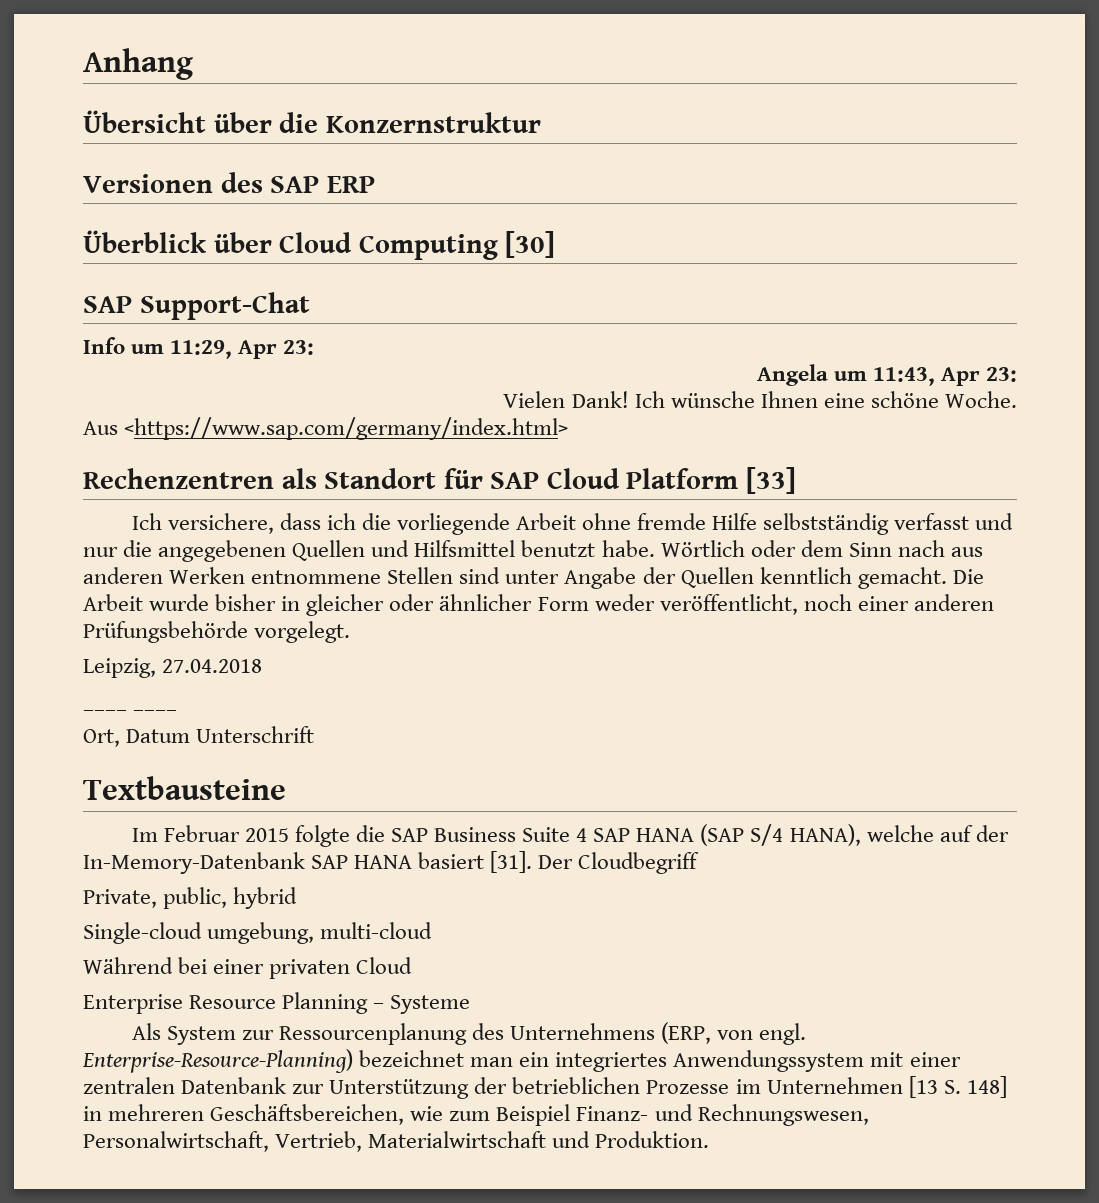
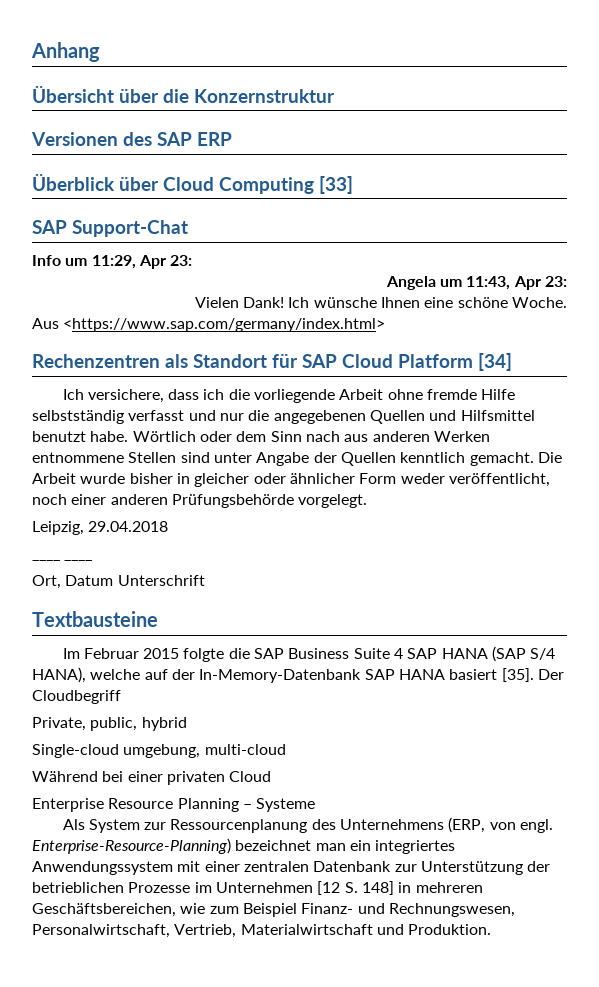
- Überblick über Cloud Computing [30]
+ Überblick über Cloud Computing [33]
- Rechenzentren als Standort für SAP Cloud Platform [33]
+ Rechenzentren als Standort für SAP Cloud Platform [34]
- Leipzig, 27.04.2018
+ Leipzig, 29.04.2018
- Im Februar 2015 folgte die SAP Business Suite 4 SAP HANA (SAP S/4 HANA), welche auf der In-Memory-Datenbank SAP HANA basiert [31].
+ Im Februar 2015 folgte die SAP Business Suite 4 SAP HANA (SAP S/4 HANA), welche auf der In-Memory-Datenbank SAP HANA basiert [35].
- Enterprise-Resource-Planning) bezeichnet man ein integriertes Anwendungssystem mit einer zentralen Datenbank zur Unterstützung der betrieblichen Prozesse im Unternehmen [13 S. 148] in mehreren Geschäftsbereichen, wie zum Beispiel Finanz- und Rechnungswesen, Personalwirtschaft, Vertrieb, Materialwirtschaft und Produktion.
+ Enterprise-Resource-Planning) bezeichnet man ein integriertes Anwendungssystem mit einer zentralen Datenbank zur Unterstützung der betrieblichen Prozesse im Unternehmen [12 S. 148] in mehreren Geschäftsbereichen, wie zum Beispiel Finanz- und Rechnungswesen, Personalwirtschaft, Vertrieb, Materialwirtschaft und Produktion.

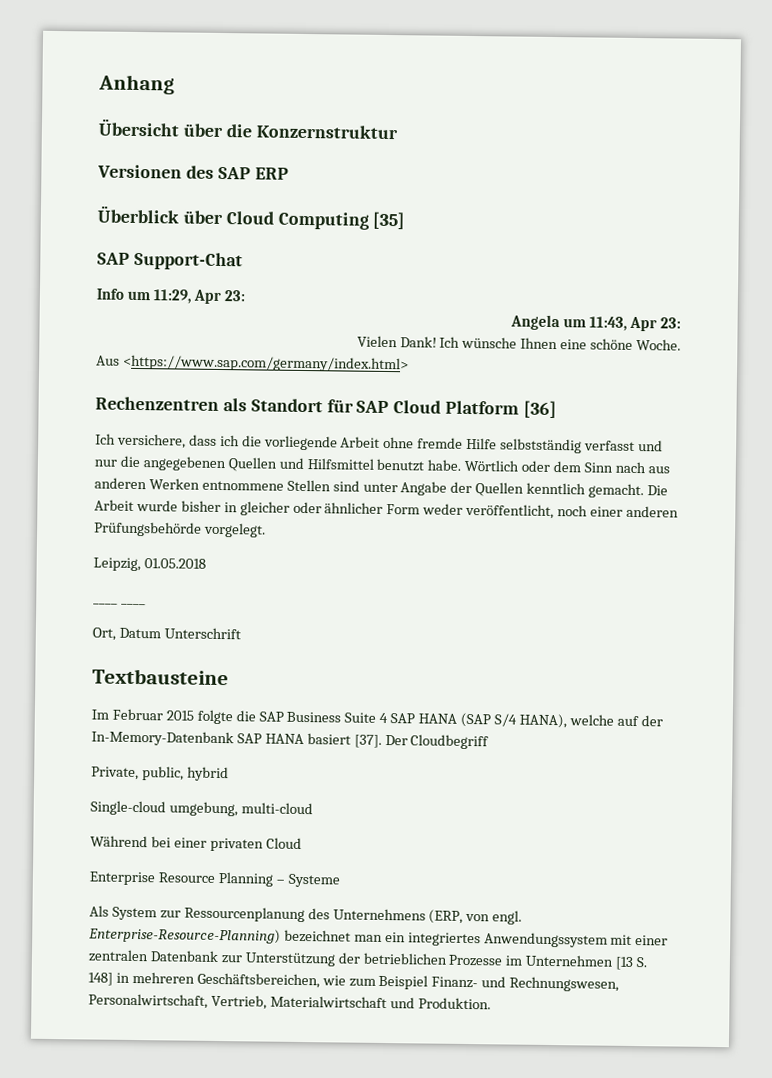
- Überblick über Cloud Computing [33]
+ Überblick über Cloud Computing [35]
- Rechenzentren als Standort für SAP Cloud Platform [34]
+ Rechenzentren als Standort für SAP Cloud Platform [36]
- Leipzig, 29.04.2018
+ Leipzig, 01.05.2018
- Im Februar 2015 folgte die SAP Business Suite 4 SAP HANA (SAP S/4 HANA), welche auf der In-Memory-Datenbank SAP HANA basiert [35].
+ Im Februar 2015 folgte die SAP Business Suite 4 SAP HANA (SAP S/4 HANA), welche auf der In-Memory-Datenbank SAP HANA basiert [37].
- Enterprise-Resource-Planning) bezeichnet man ein integriertes Anwendungssystem mit einer zentralen Datenbank zur Unterstützung der betrieblichen Prozesse im Unternehmen [12 S. 148] in mehreren Geschäftsbereichen, wie zum Beispiel Finanz- und Rechnungswesen, Personalwirtschaft, Vertrieb, Materialwirtschaft und Produktion.
+ Enterprise-Resource-Planning) bezeichnet man ein integriertes Anwendungssystem mit einer zentralen Datenbank zur Unterstützung der betrieblichen Prozesse im Unternehmen [13 S. 148] in mehreren Geschäftsbereichen, wie zum Beispiel Finanz- und Rechnungswesen, Personalwirtschaft, Vertrieb, Materialwirtschaft und Produktion.

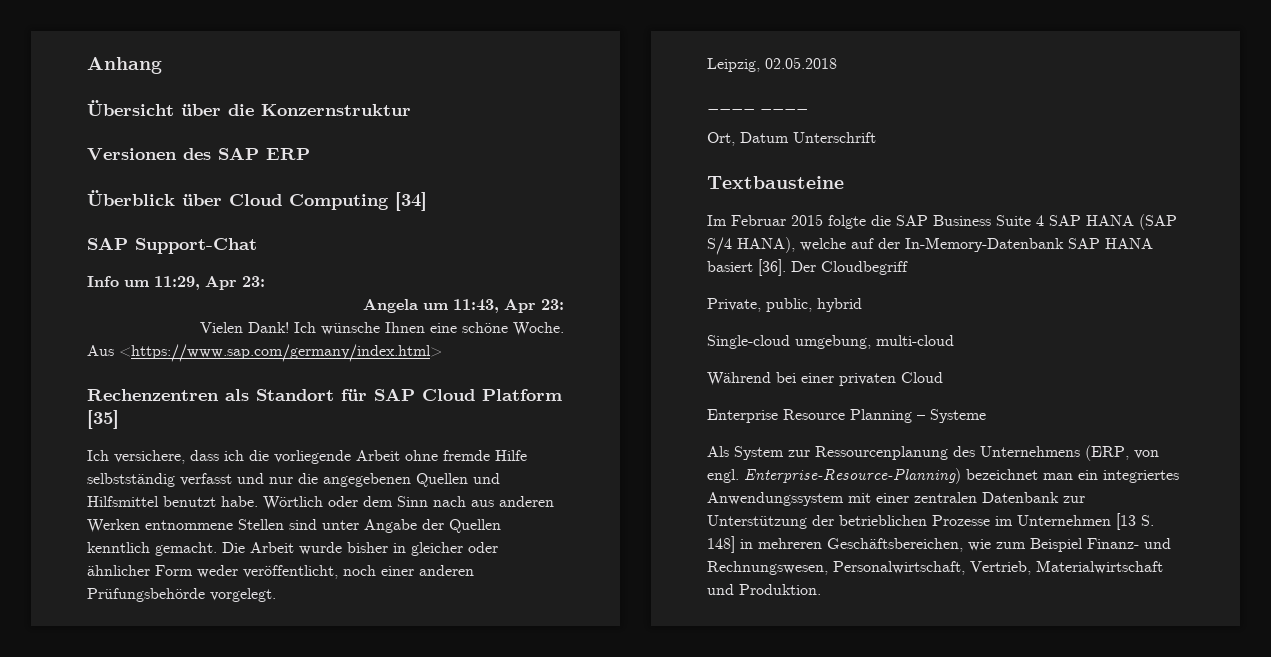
- Überblick über Cloud Computing [35]
+ Überblick über Cloud Computing [34]
- Rechenzentren als Standort für SAP Cloud Platform [36]
+ Rechenzentren als Standort für SAP Cloud Platform [35]
- Leipzig, 01.05.2018
+ Leipzig, 02.05.2018
- Im Februar 2015 folgte die SAP Business Suite 4 SAP HANA (SAP S/4 HANA), welche auf der In-Memory-Datenbank SAP HANA basiert [37].
+ Im Februar 2015 folgte die SAP Business Suite 4 SAP HANA (SAP S/4 HANA), welche auf der In-Memory-Datenbank SAP HANA basiert [36].

